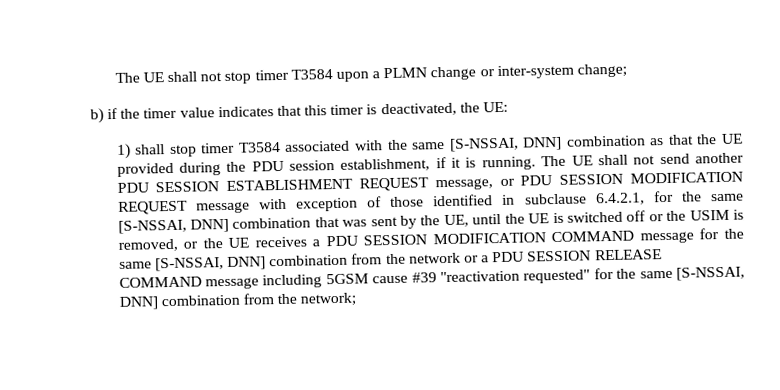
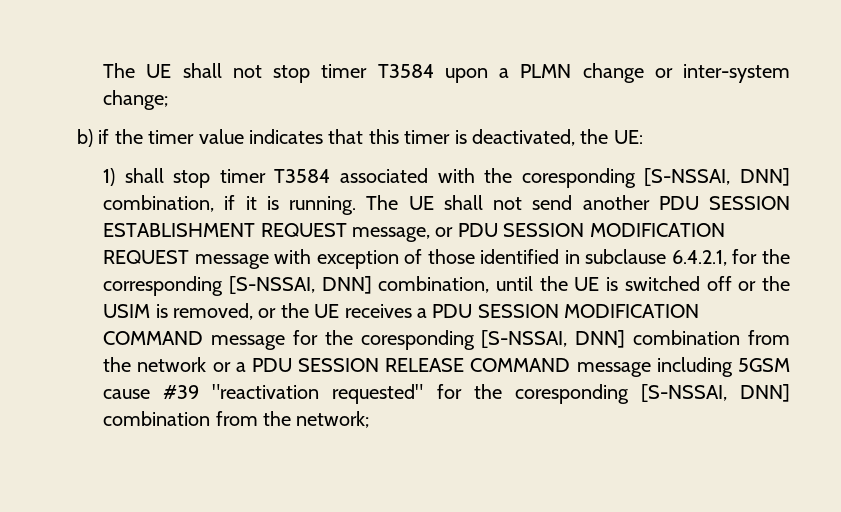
- 1) shall stop timer T3584 associated with the same [S-NSSAI, DNN] combination as that the UE provided during the PDU session establishment, if it is running.
+ 1) shall stop timer T3584 associated with the coresponding [S-NSSAI, DNN] combination, if it is running.
- The UE shall not send another PDU SESSION ESTABLISHMENT REQUEST message, or PDU SESSION MODIFICATION REQUEST message with exception of those identified in subclause 6.4.2.1, for the same [S-NSSAI, DNN] combination that was sent by the UE, until the UE is switched off or the USIM is removed, or the UE receives a PDU SESSION MODIFICATION COMMAND message for the same [S-NSSAI, DNN] combination from the network or a PDU SESSION RELEASE COMMAND message including 5GSM cause #39 "reactivation requested" for the same [S-NSSAI, DNN] combination from the network;
+ The UE shall not send another PDU SESSION ESTABLISHMENT REQUEST message, or PDU SESSION MODIFICATION REQUEST message with exception of those identified in subclause 6.4.2.1, for the corresponding [S-NSSAI, DNN] combination, until the UE is switched off or the USIM is removed, or the UE receives a PDU SESSION MODIFICATION COMMAND message for the coresponding [S-NSSAI, DNN] combination from the network or a PDU SESSION RELEASE COMMAND message including 5GSM cause #39 "reactivation requested" for the coresponding [S-NSSAI, DNN] combination from the network;

